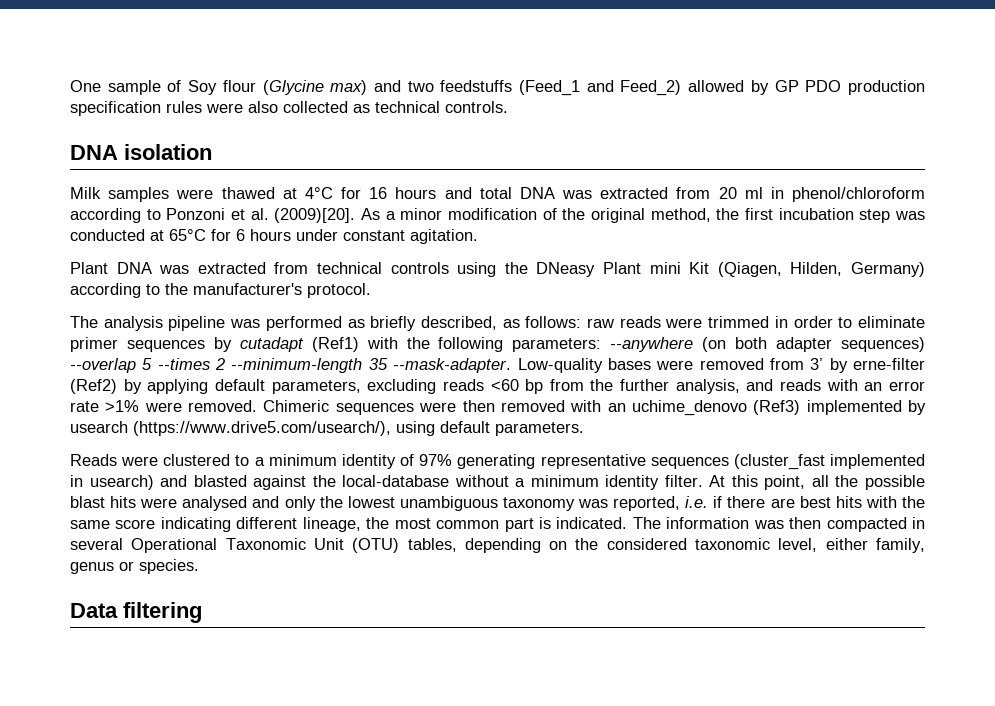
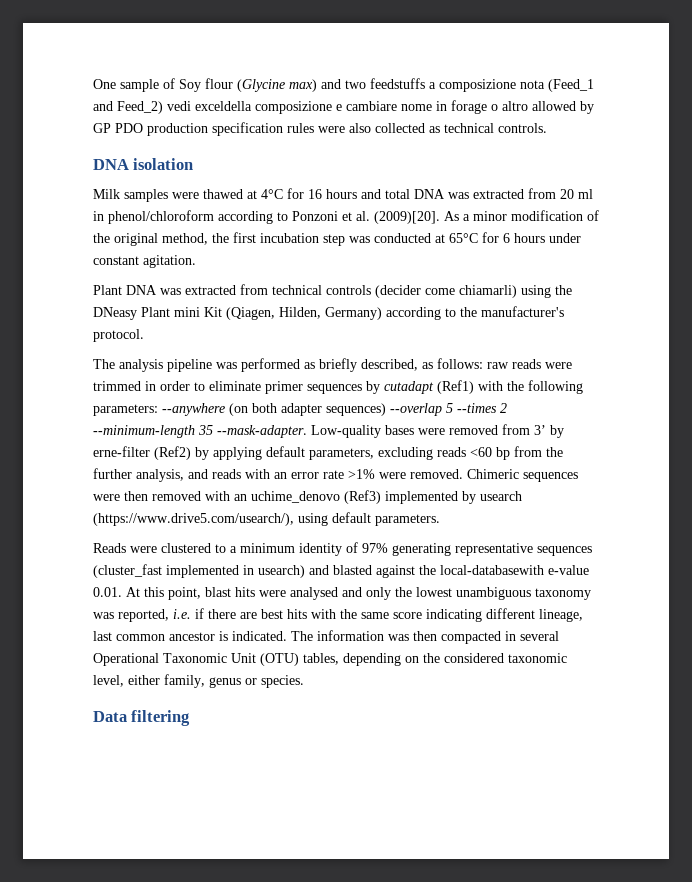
- One sample of Soy flour (Glycine max) and two feedstuffs (Feed_1 and Feed_2) allowed by GP PDO production specification rules were also collected as technical controls.
+ One sample of Soy flour (Glycine max) and two feedstuffs a composizione nota (Feed_1 and Feed_2) vedi exceldella composizione e cambiare nome in forage o altro allowed by GP PDO production specification rules were also collected as technical controls.
- Plant DNA was extracted from technical controls using the DNeasy Plant mini Kit (Qiagen, Hilden, Germany) according to the manufacturer's protocol.
+ Plant DNA was extracted from technical controls (decider come chiamarli) using the DNeasy Plant mini Kit (Qiagen, Hilden, Germany) according to the manufacturer's protocol.
- Reads were clustered to a minimum identity of 97% generating representative sequences (cluster_fast implemented in usearch) and blasted against the local-database without a minimum identity filter. At this point, all the possible blast hits were analysed and only the lowest unambiguous taxonomy was reported, i.e. if there are best hits with the same score indicating different lineage, the most common part is indicated.
+ Reads were clustered to a minimum identity of 97% generating representative sequences (cluster_fast implemented in usearch) and blasted against the local-databasewith e-value 0.01. At this point, blast hits were analysed and only the lowest unambiguous taxonomy was reported, i.e. if there are best hits with the same score indicating different lineage, last common ancestor is indicated.

